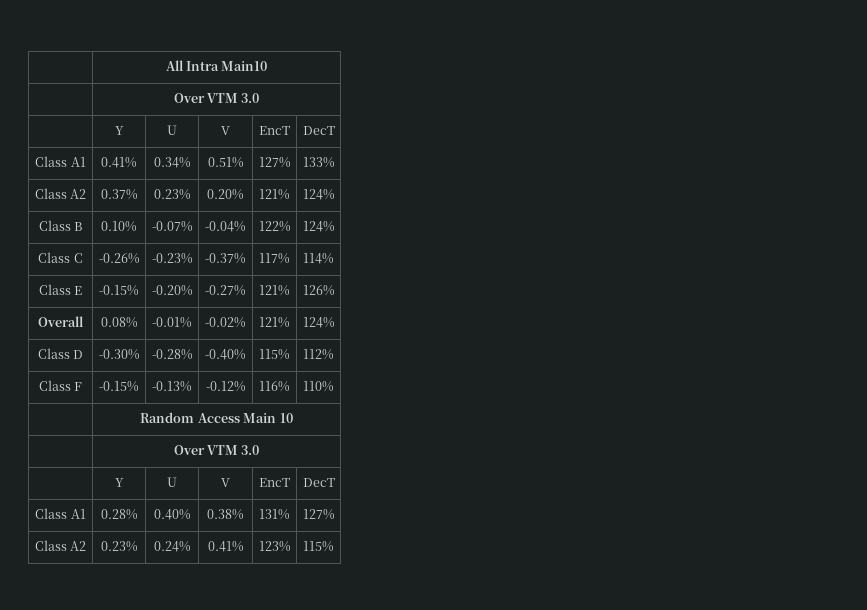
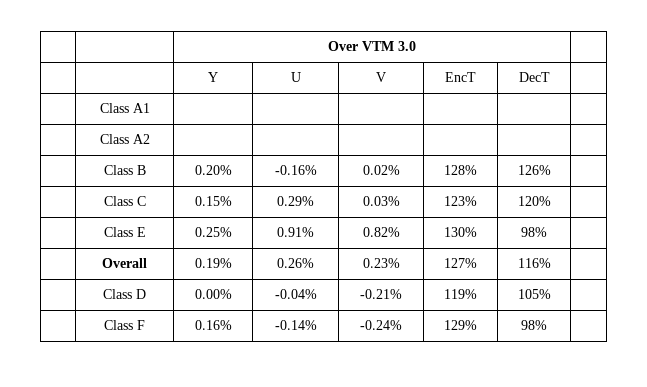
- | All Intra Main10
- | Over VTM 3.0
- | Y | U | V | EncT | DecT
- Class A1 | 0.41% | 0.34% | 0.51% | 127% | 133%
- Class A2 | 0.37% | 0.23% | 0.20% | 121% | 124%
- Class B | 0.10% | -0.07% | -0.04% | 122% | 124%
- Class C | -0.26% | -0.23% | -0.37% | 117% | 114%
- Class E | -0.15% | -0.20% | -0.27% | 121% | 126%
- Overall | 0.08% | -0.01% | -0.02% | 121% | 124%
- Class D | -0.30% | -0.28% | -0.40% | 115% | 112%
- Class F | -0.15% | -0.13% | -0.12% | 116% | 110%
- | Random Access Main 10
- | Over VTM 3.0
- | Y | U | V | EncT | DecT
- Class A1 | 0.28% | 0.40% | 0.38% | 131% | 127%
- Class A2 | 0.23% | 0.24% | 0.41% | 123% | 115%
+ | | Over VTM 3.0 |
+ | | Y | U | V | EncT | DecT |
+ | Class A1 | | | | | |
+ | Class A2 | | | | | |
+ | Class B | 0.20% | -0.16% | 0.02% | 128% | 126% |
+ | Class C | 0.15% | 0.29% | 0.03% | 123% | 120% |
+ | Class E | 0.25% | 0.91% | 0.82% | 130% | 98% |
+ | Overall | 0.19% | 0.26% | 0.23% | 127% | 116% |
+ | Class D | 0.00% | -0.04% | -0.21% | 119% | 105% |
+ | Class F | 0.16% | -0.14% | -0.24% | 129% | 98% |

